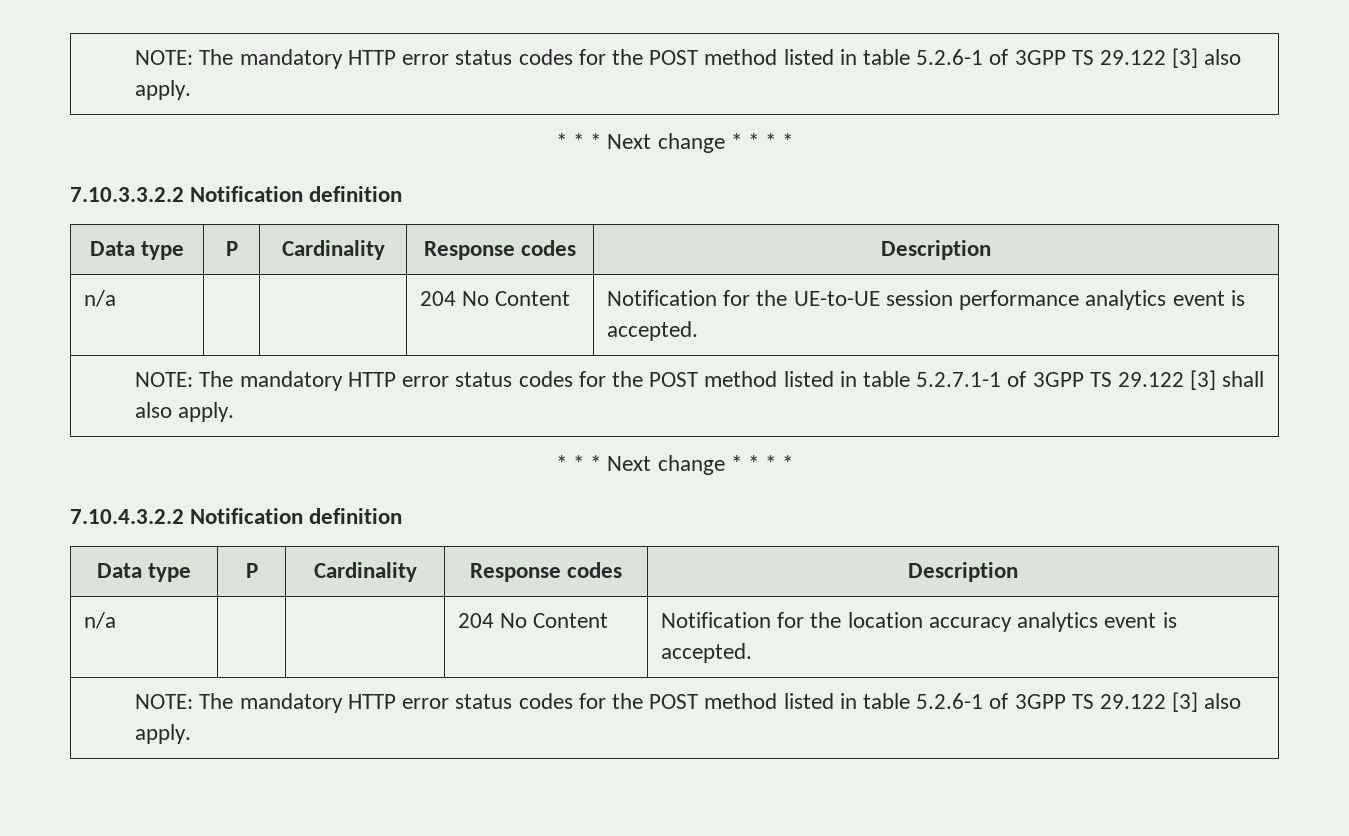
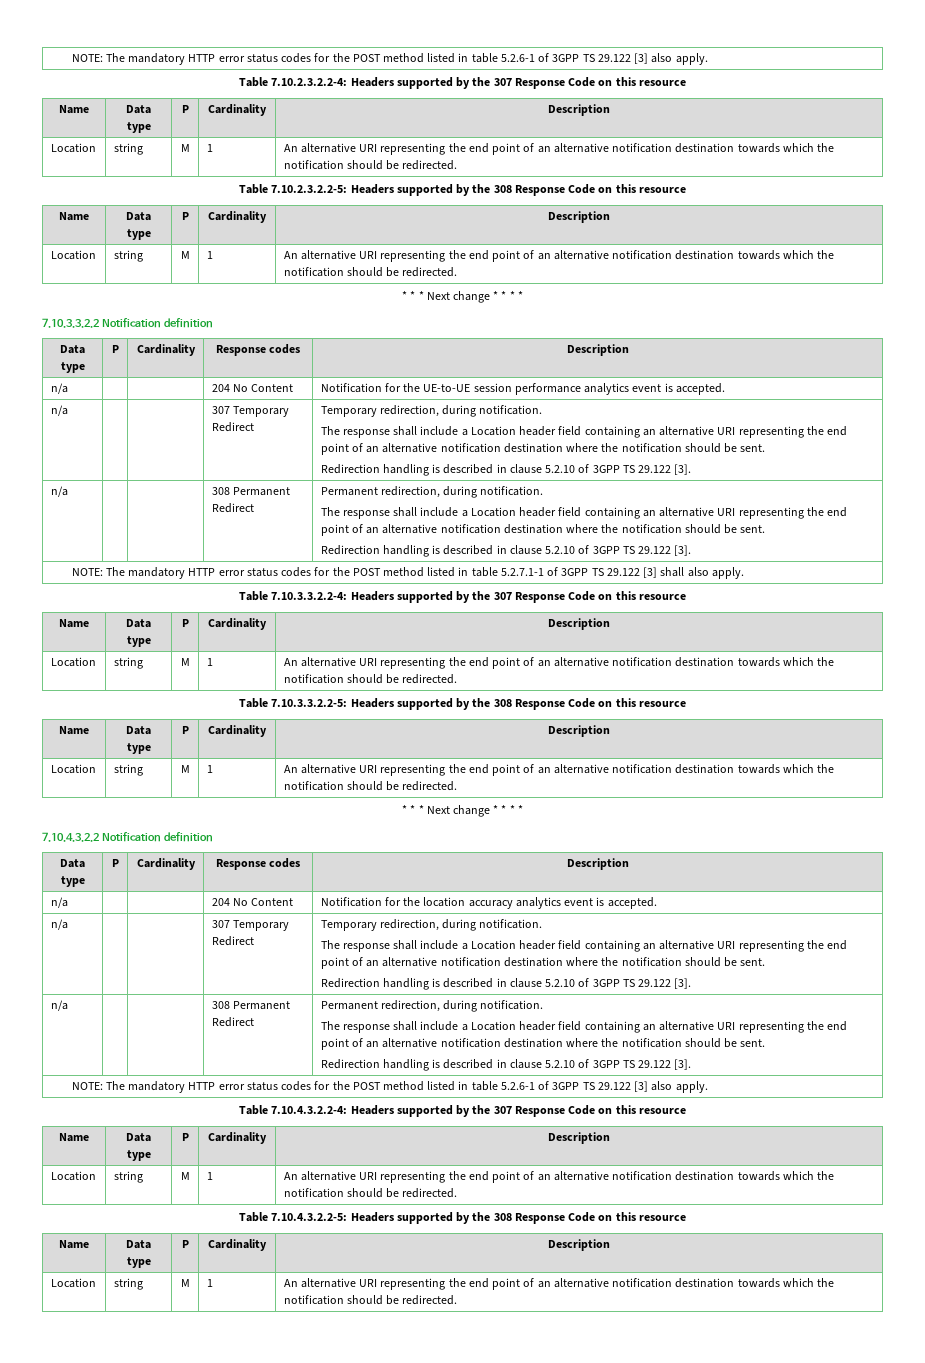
+ Table 7.10.2.3.2.2-4: Headers supported by the 307 Response Code on this resource
+ Name | Data type | P | Cardinality | Description
+ Location | string | M | 1 | An alternative URI representing the end point of an alternative notification destination towards which the notification should be redirected.
+ Table 7.10.2.3.2.2-5: Headers supported by the 308 Response Code on this resource
+ Name | Data type | P | Cardinality | Description
+ Location | string | M | 1 | An alternative URI representing the end point of an alternative notification destination towards which the notification should be redirected.
  n/a | | | 204 No Content | Notification for the UE-to-UE session performance analytics event is accepted.
+ n/a | | | 307 Temporary Redirect | Temporary redirection, during notification.
+ The response shall include a Location header field containing an alternative URI representing the end point of an alternative notification destination where the notification should be sent.
+ Redirection handling is described in clause 5.2.10 of 3GPP TS 29.122 [3].
+ n/a | | | 308 Permanent Redirect | Permanent redirection, during notification.
+ The response shall include a Location header field containing an alternative URI representing the end point of an alternative notification destination where the notification should be sent.
+ Redirection handling is described in clause 5.2.10 of 3GPP TS 29.122 [3].
+ Table 7.10.3.3.2.2-4: Headers supported by the 307 Response Code on this resource
+ Name | Data type | P | Cardinality | Description
+ Location | string | M | 1 | An alternative URI representing the end point of an alternative notification destination towards which the notification should be redirected.
+ Table 7.10.3.3.2.2-5: Headers supported by the 308 Response Code on this resource
+ Name | Data type | P | Cardinality | Description
+ Location | string | M | 1 | An alternative URI representing the end point of an alternative notification destination towards which the notification should be redirected.
  n/a | | | 204 No Content | Notification for the location accuracy analytics event is accepted.
+ n/a | | | 307 Temporary Redirect | Temporary redirection, during notification.
+ The response shall include a Location header field containing an alternative URI representing the end point of an alternative notification destination where the notification should be sent.
+ Redirection handling is described in clause 5.2.10 of 3GPP TS 29.122 [3].
+ n/a | | | 308 Permanent Redirect | Permanent redirection, during notification.
+ The response shall include a Location header field containing an alternative URI representing the end point of an alternative notification destination where the notification should be sent.
+ Redirection handling is described in clause 5.2.10 of 3GPP TS 29.122 [3].
+ Table 7.10.4.3.2.2-4: Headers supported by the 307 Response Code on this resource
+ Name | Data type | P | Cardinality | Description
+ Location | string | M | 1 | An alternative URI representing the end point of an alternative notification destination towards which the notification should be redirected.
+ Table 7.10.4.3.2.2-5: Headers supported by the 308 Response Code on this resource
+ Name | Data type | P | Cardinality | Description
+ Location | string | M | 1 | An alternative URI representing the end point of an alternative notification destination towards which the notification should be redirected.

